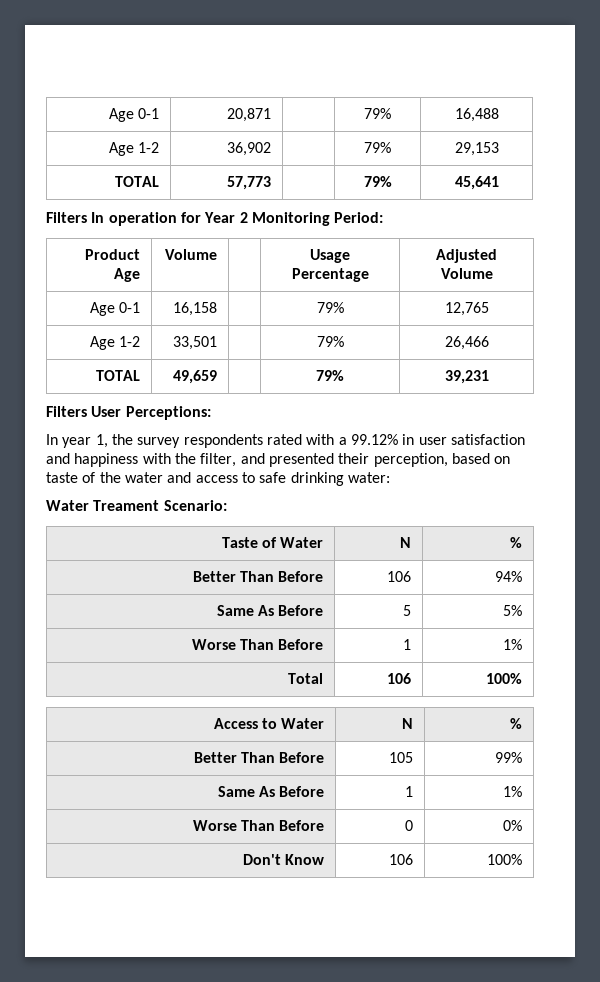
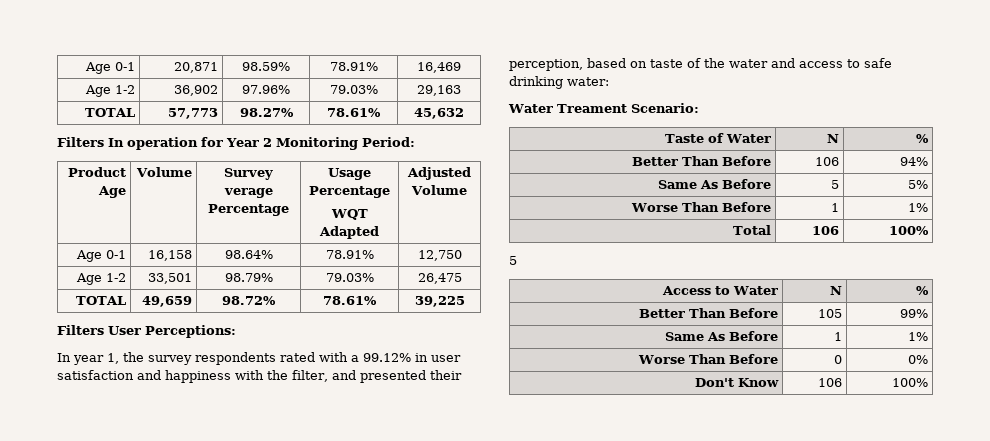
- Age 0-1 | 20,871 | | 79% | 16,488
+ Age 0-1 | 20,871 | 98.59% | 78.91% | 16,469
- Age 1-2 | 36,902 | | 79% | 29,153
+ Age 1-2 | 36,902 | 97.96% | 79.03% | 29,163
- TOTAL | 57,773 | | 79% | 45,641
+ TOTAL | 57,773 | 98.27% | 78.61% | 45,632
- Product Age | Volume | | Usage Percentage | Adjusted Volume
+ Product Age | Volume | Survey verage Percentage | Usage Percentage
+ WQT Adapted | Adjusted Volume
- Age 0-1 | 16,158 | | 79% | 12,765
+ Age 0-1 | 16,158 | 98.64% | 78.91% | 12,750
- Age 1-2 | 33,501 | | 79% | 26,466
+ Age 1-2 | 33,501 | 98.79% | 79.03% | 26,475
- TOTAL | 49,659 | | 79% | 39,231
+ TOTAL | 49,659 | 98.72% | 78.61% | 39,225
  Total | 106 | 100%
+ 5

